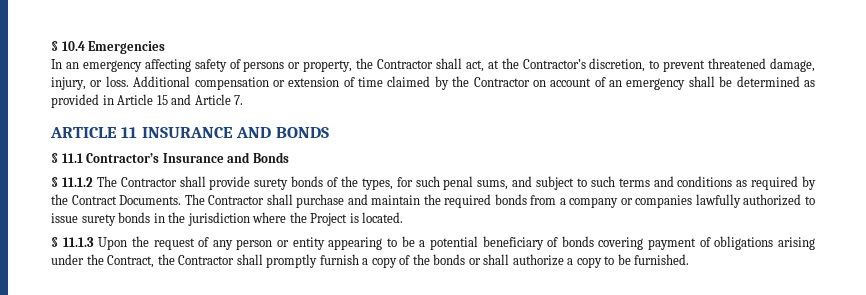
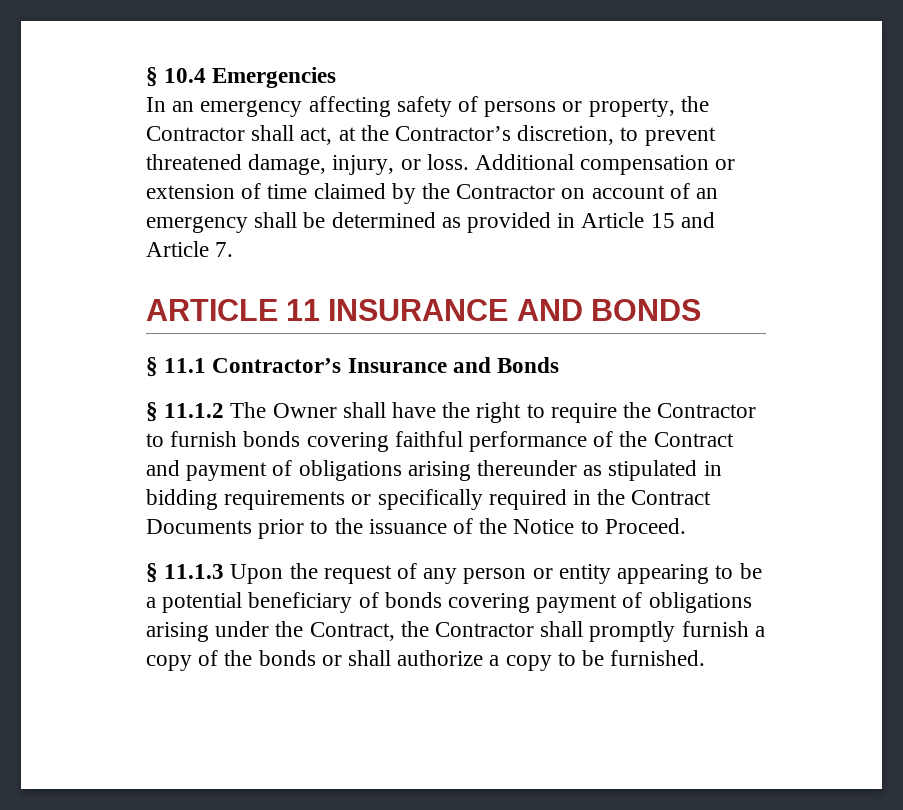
- § 11.1.2 The Contractor shall provide surety bonds of the types, for such penal sums, and subject to such terms and conditions as required by the Contract Documents. The Contractor shall purchase and maintain the required bonds from a company or companies lawfully authorized to issue surety bonds in the jurisdiction where the Project is located.
+ § 11.1.2 The Owner shall have the right to require the Contractor to furnish bonds covering faithful performance of the Contract and payment of obligations arising thereunder as stipulated in bidding requirements or specifically required in the Contract Documents prior to the issuance of the Notice to Proceed.

